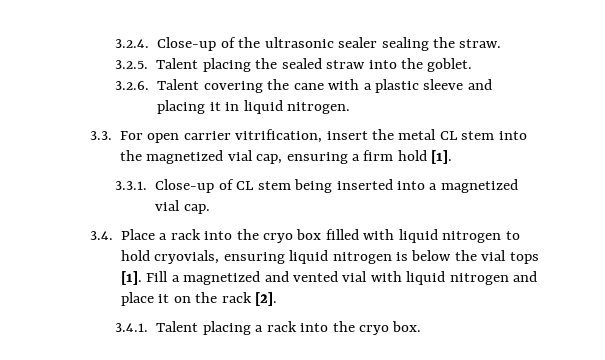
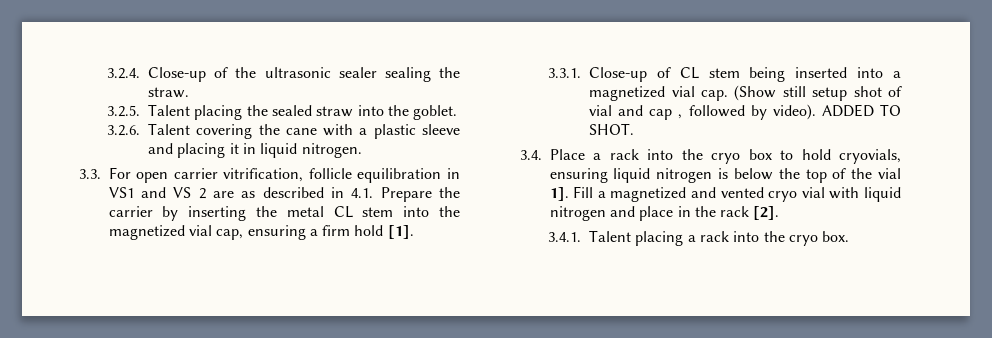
- 3.3. For open carrier vitrification, insert the metal CL stem into the magnetized vial cap, ensuring a firm hold [1].
+ 3.3. For open carrier vitrification, follicle equilibration in VS1 and VS 2 are as described in 4.1. Prepare the carrier by inserting the metal CL stem into the magnetized vial cap, ensuring a firm hold [1].
+ (Show still setup shot of vial and cap , followed by video). ADDED TO SHOT.
- 3.4. Place a rack into the cryo box filled with liquid nitrogen to hold cryovials, ensuring liquid nitrogen is below the vial tops [1].
+ 3.4. Place a rack into the cryo box to hold cryovials, ensuring liquid nitrogen is below the top of the vial 1].
- Fill a magnetized and vented vial with liquid nitrogen and place it on the rack [2].
+ Fill a magnetized and vented cryo vial with liquid nitrogen and place in the rack [2].

